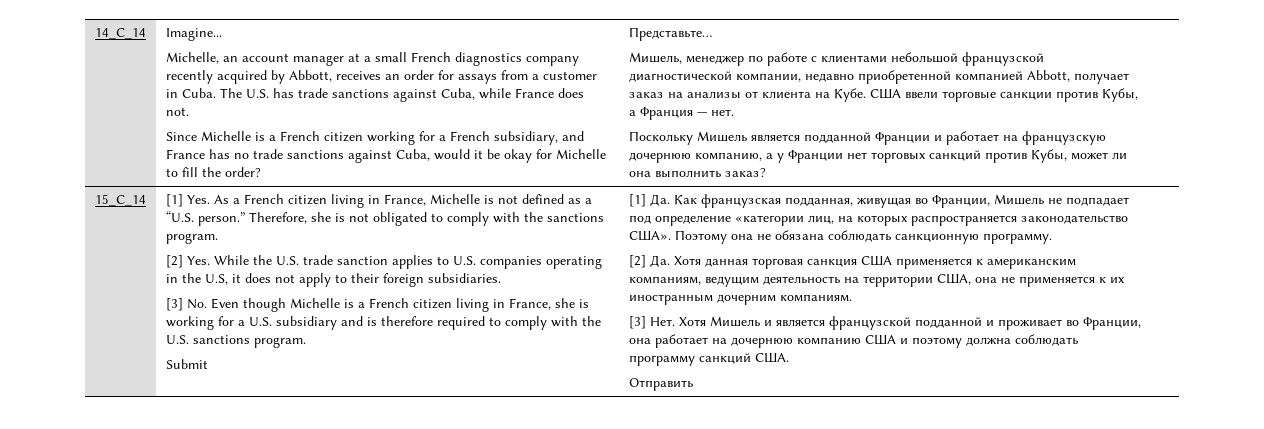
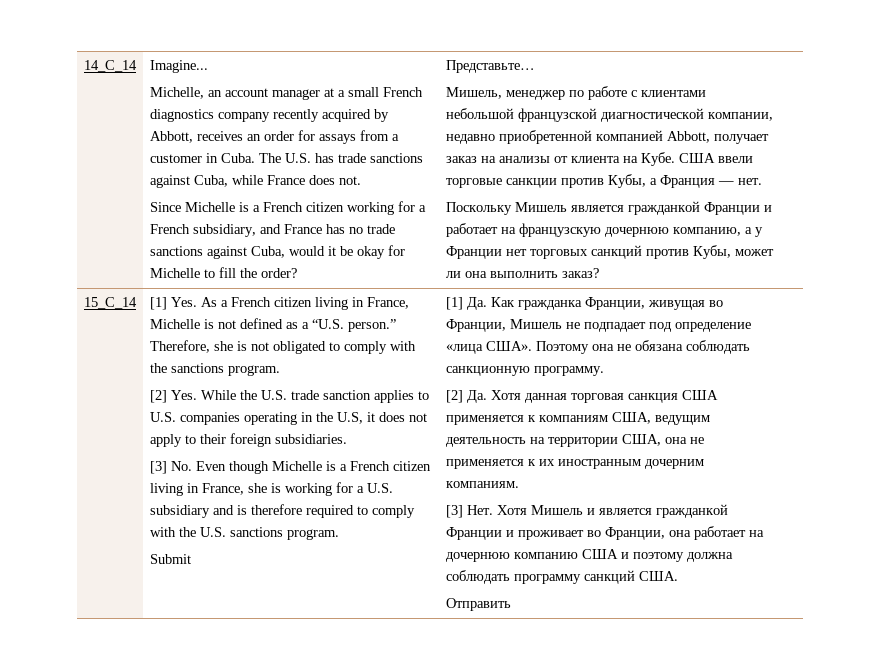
- Поскольку Мишель является подданной Франции и работает на французскую дочернюю компанию, а у Франции нет торговых санкций против Кубы, может ли она выполнить заказ?
+ Поскольку Мишель является гражданкой Франции и работает на французскую дочернюю компанию, а у Франции нет торговых санкций против Кубы, может ли она выполнить заказ?
- [1] Да. Как французская подданная, живущая во Франции, Мишель не подпадает под определение «категории лиц, на которых распространяется законодательство США».
+ [1] Да. Как гражданка Франции, живущая во Франции, Мишель не подпадает под определение «лица США».
- [2] Да. Хотя данная торговая санкция США применяется к американским компаниям, ведущим деятельность на территории США, она не применяется к их иностранным дочерним компаниям.
+ [2] Да. Хотя данная торговая санкция США применяется к компаниям США, ведущим деятельность на территории США, она не применяется к их иностранным дочерним компаниям.
- [3] Нет. Хотя Мишель и является французской подданной и проживает во Франции, она работает на дочернюю компанию США и поэтому должна соблюдать программу санкций США.
+ [3] Нет. Хотя Мишель и является гражданкой Франции и проживает во Франции, она работает на дочернюю компанию США и поэтому должна соблюдать программу санкций США.

